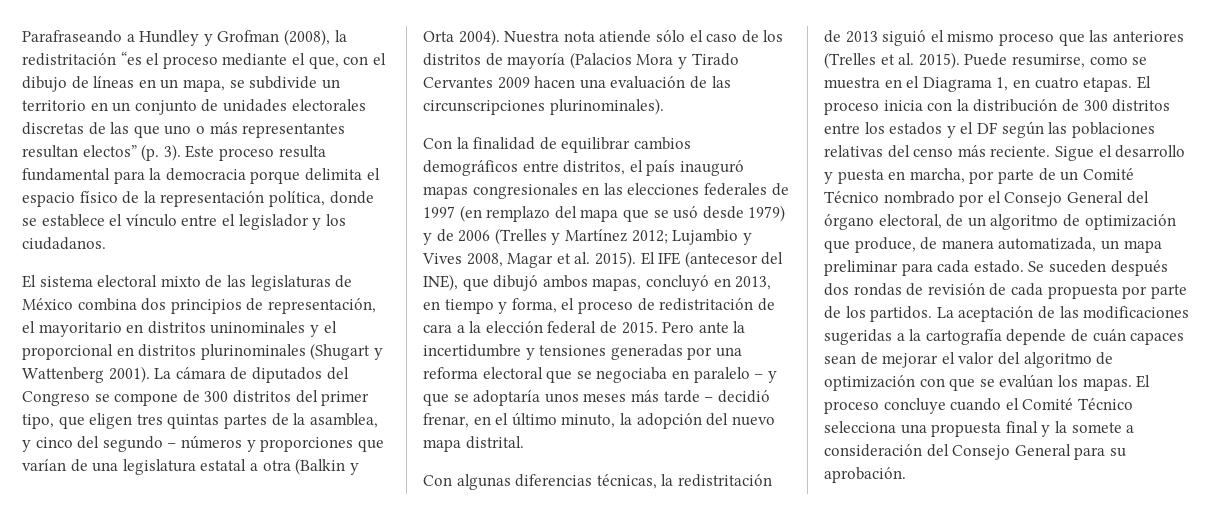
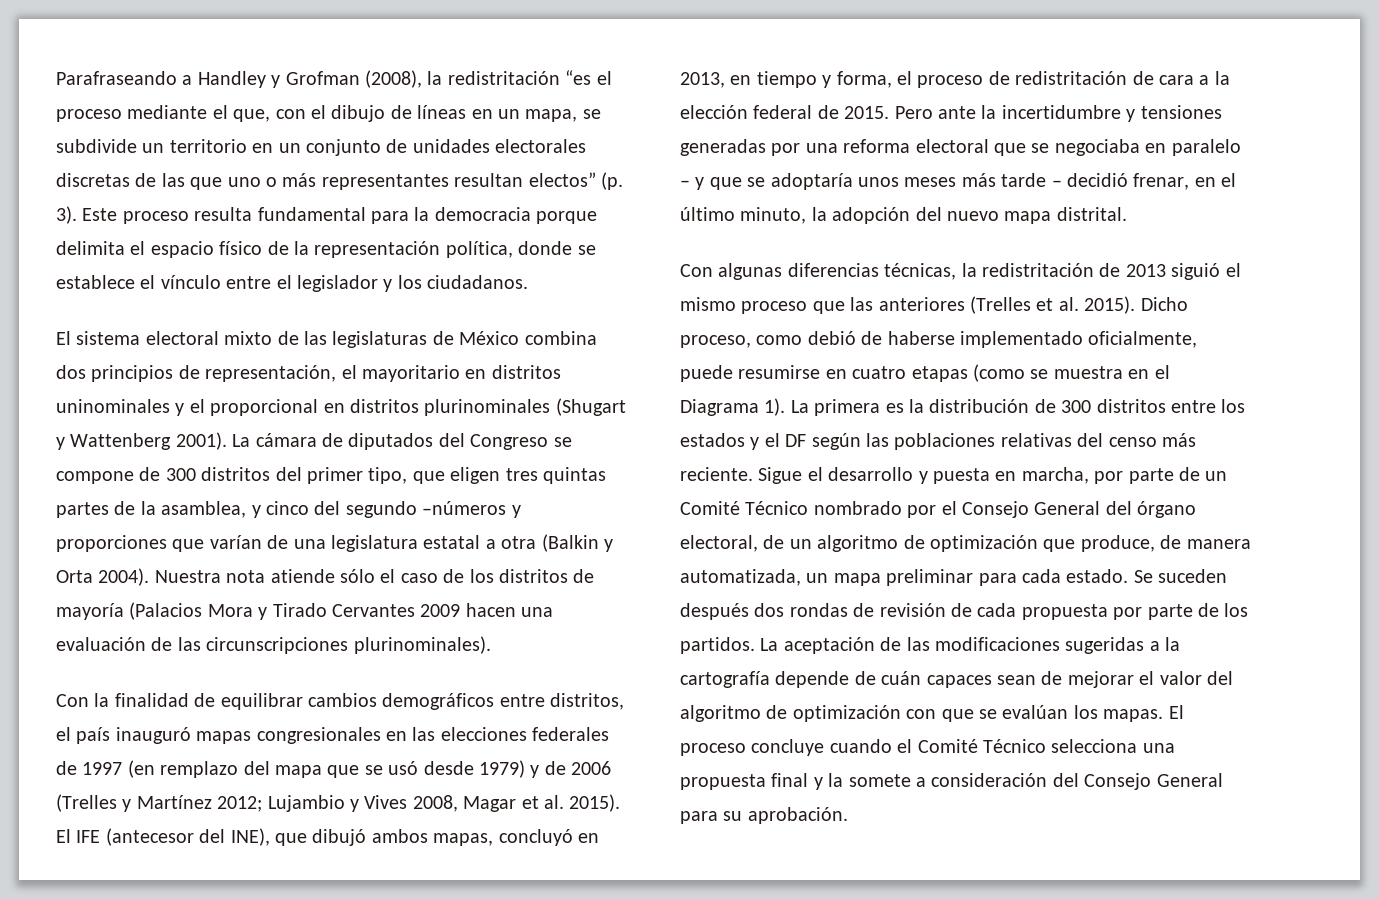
- Parafraseando a Hundley y Grofman (2008), la redistritación “es el proceso mediante el que, con el dibujo de líneas en un mapa, se subdivide un territorio en un conjunto de unidades electorales discretas de las que uno o más representantes resultan electos” (p. 3).
+ Parafraseando a Handley y Grofman (2008), la redistritación “es el proceso mediante el que, con el dibujo de líneas en un mapa, se subdivide un territorio en un conjunto de unidades electorales discretas de las que uno o más representantes resultan electos” (p. 3).
- La cámara de diputados del Congreso se compone de 300 distritos del primer tipo, que eligen tres quintas partes de la asamblea, y cinco del segundo – números y proporciones que varían de una legislatura estatal a otra (Balkin y Orta 2004).
+ La cámara de diputados del Congreso se compone de 300 distritos del primer tipo, que eligen tres quintas partes de la asamblea, y cinco del segundo –números y proporciones que varían de una legislatura estatal a otra (Balkin y Orta 2004).
- Puede resumirse, como se muestra en el Diagrama 1, en cuatro etapas. El proceso inicia con la distribución de 300 distritos entre los estados y el DF según las poblaciones relativas del censo más reciente.
+ Dicho proceso, como debió de haberse implementado oficialmente, puede resumirse en cuatro etapas (como se muestra en el Diagrama 1). La primera es la distribución de 300 distritos entre los estados y el DF según las poblaciones relativas del censo más reciente.

